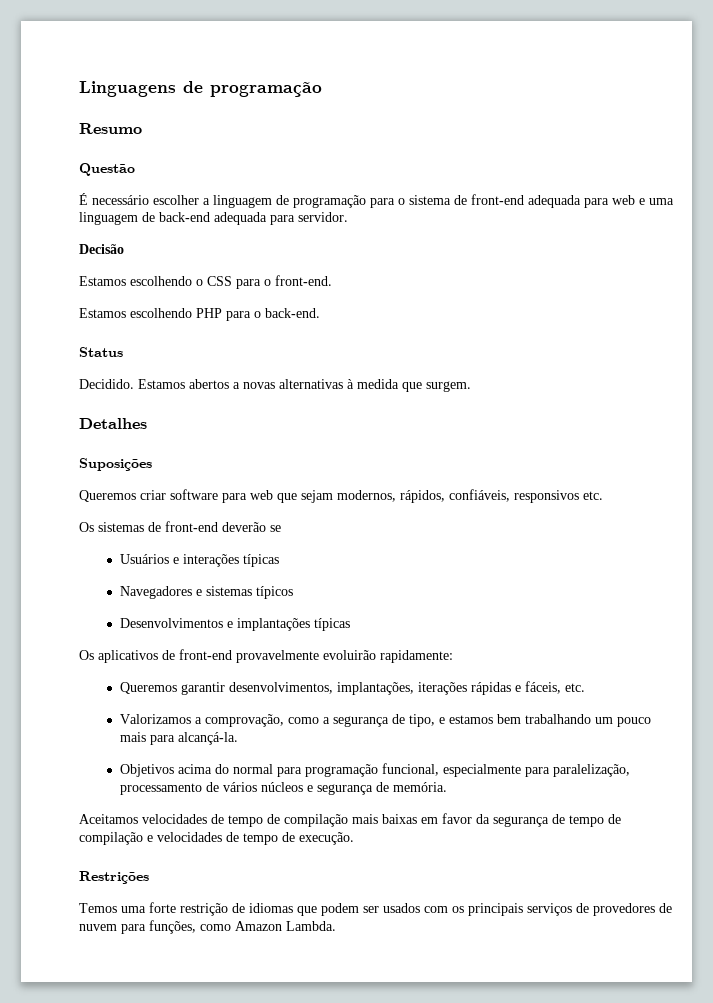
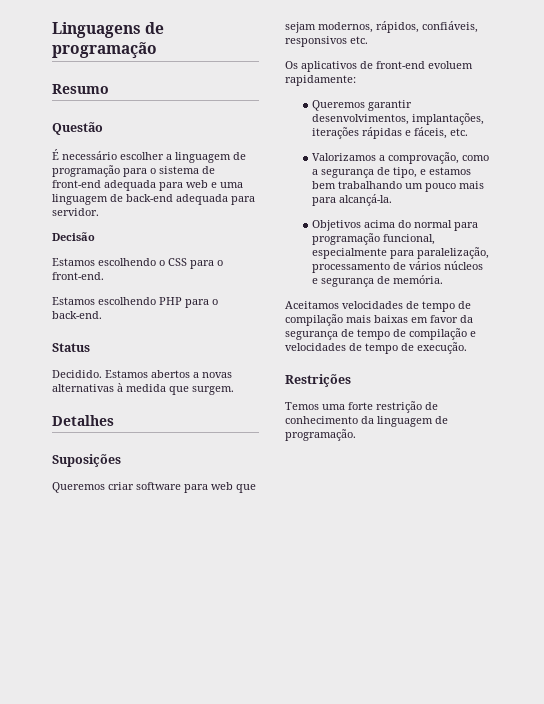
- Os sistemas de front-end deverão se
- Usuários e interações típicas
- Navegadores e sistemas típicos
- Desenvolvimentos e implantações típicas
- Os aplicativos de front-end provavelmente evoluirão rapidamente:
+ Os aplicativos de front-end evoluem rapidamente:
- Temos uma forte restrição de idiomas que podem ser usados com os principais serviços de provedores de nuvem para funções, como Amazon Lambda.
+ Temos uma forte restrição de conhecimento da linguagem de programação.

